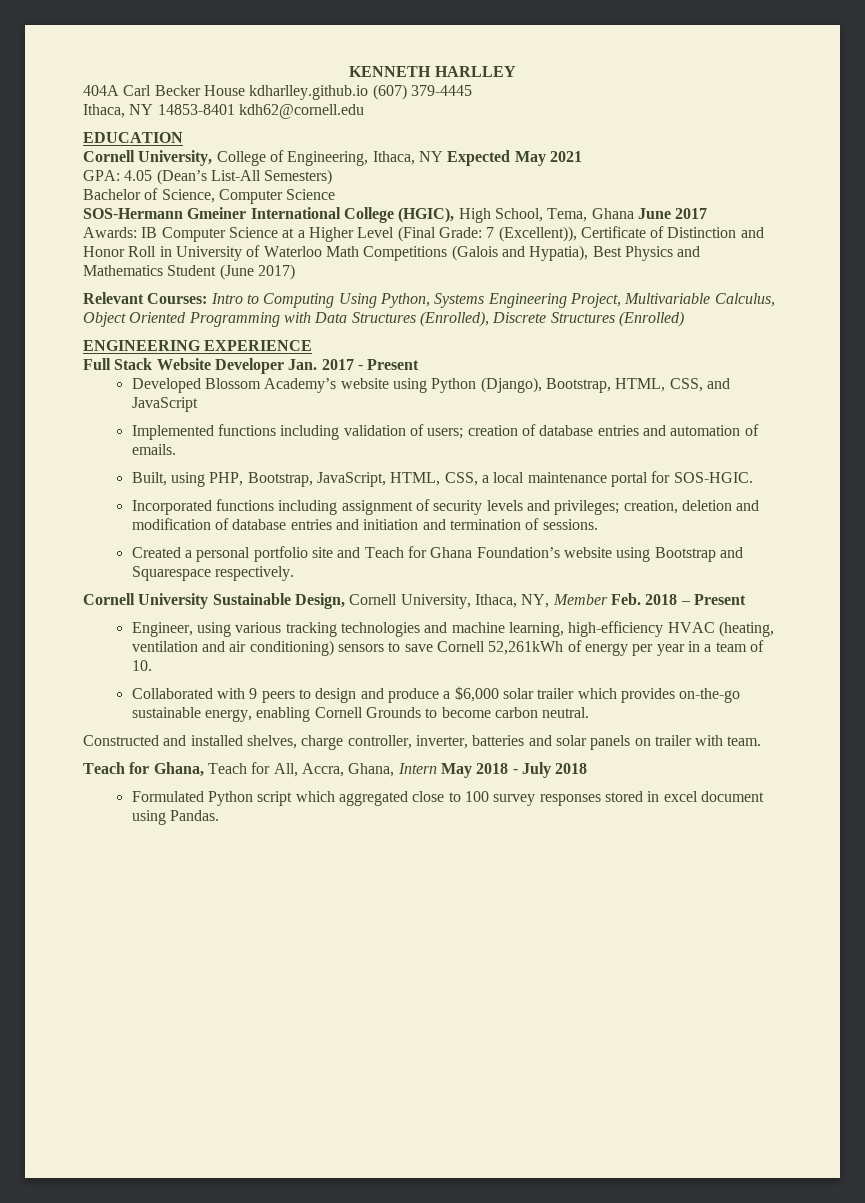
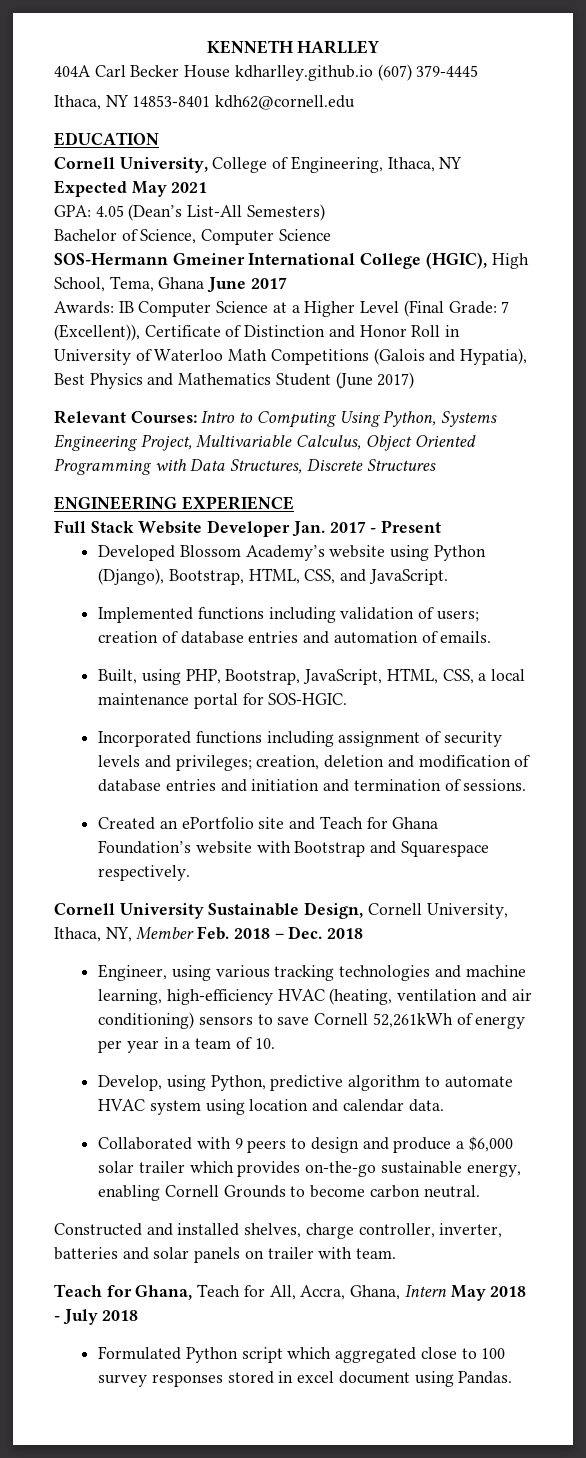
- Relevant Courses: Intro to Computing Using Python, Systems Engineering Project, Multivariable Calculus, Object Oriented Programming with Data Structures (Enrolled), Discrete Structures (Enrolled)
+ Relevant Courses: Intro to Computing Using Python, Systems Engineering Project, Multivariable Calculus, Object Oriented Programming with Data Structures, Discrete Structures
- Developed Blossom Academy’s website using Python (Django), Bootstrap, HTML, CSS, and JavaScript
+ Developed Blossom Academy’s website using Python (Django), Bootstrap, HTML, CSS, and JavaScript.
- Created a personal portfolio site and Teach for Ghana Foundation’s website using Bootstrap and Squarespace respectively.
+ Created an ePortfolio site and Teach for Ghana Foundation’s website with Bootstrap and Squarespace respectively.
- Cornell University Sustainable Design, Cornell University, Ithaca, NY, Member Feb. 2018 – Present
+ Cornell University Sustainable Design, Cornell University, Ithaca, NY, Member Feb. 2018 – Dec. 2018
+ Develop, using Python, predictive algorithm to automate HVAC system using location and calendar data.

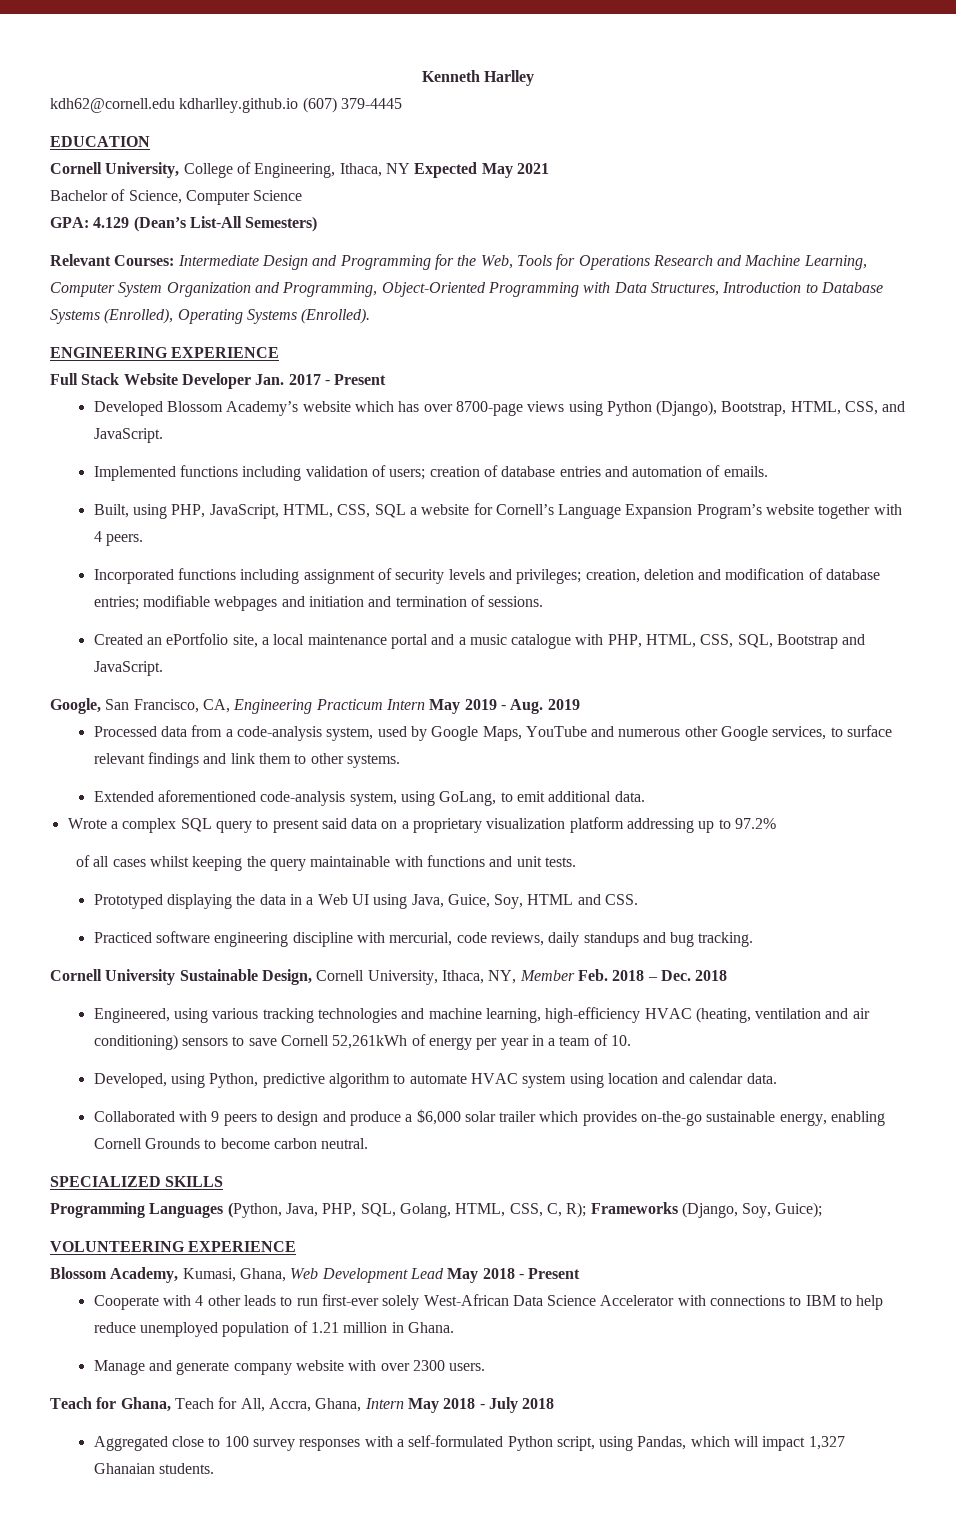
- KENNETH HARLLEY
- 404A Carl Becker House kdharlley.github.io (607) 379-4445
+ Kenneth Harlley
+ kdh62@cornell.edu kdharlley.github.io (607) 379-4445
- Ithaca, NY 14853-8401 kdh62@cornell.edu
- GPA: 4.05 (Dean’s List-All Semesters)
- SOS-Hermann Gmeiner International College (HGIC), High School, Tema, Ghana June 2017
- Awards: IB Computer Science at a Higher Level (Final Grade: 7 (Excellent)), Certificate of Distinction and Honor Roll in University of Waterloo Math Competitions (Galois and Hypatia), Best Physics and Mathematics Student (June 2017)
- Relevant Courses: Intro to Computing Using Python, Systems Engineering Project, Multivariable Calculus, Object Oriented Programming with Data Structures, Discrete Structures
+ GPA: 4.129 (Dean’s List-All Semesters)
+ Relevant Courses: Intermediate Design and Programming for the Web, Tools for Operations Research and Machine Learning, Computer System Organization and Programming, Object-Oriented Programming with Data Structures, Introduction to Database Systems (Enrolled), Operating Systems (Enrolled).
- Developed Blossom Academy’s website using Python (Django), Bootstrap, HTML, CSS, and JavaScript.
+ Developed Blossom Academy’s website which has over 8700-page views using Python (Django), Bootstrap, HTML, CSS, and JavaScript.
- Built, using PHP, Bootstrap, JavaScript, HTML, CSS, a local maintenance portal for SOS-HGIC.
+ Built, using PHP, JavaScript, HTML, CSS, SQL a website for Cornell’s Language Expansion Program’s website together with 4 peers.
- Incorporated functions including assignment of security levels and privileges; creation, deletion and modification of database entries and initiation and termination of sessions.
+ Incorporated functions including assignment of security levels and privileges; creation, deletion and modification of database entries; modifiable webpages and initiation and termination of sessions.
- Created an ePortfolio site and Teach for Ghana Foundation’s website with Bootstrap and Squarespace respectively.
+ Created an ePortfolio site, a local maintenance portal and a music catalogue with PHP, HTML, CSS, SQL, Bootstrap and JavaScript.
+ Google, San Francisco, CA, Engineering Practicum Intern May 2019 - Aug. 2019
+ Processed data from a code-analysis system, used by Google Maps, YouTube and numerous other Google services, to surface relevant findings and link them to other systems.
+ Extended aforementioned code-analysis system, using GoLang, to emit additional data.
+ Wrote a complex SQL query to present said data on a proprietary visualization platform addressing up to 97.2%
+ of all cases whilst keeping the query maintainable with functions and unit tests.
+ Prototyped displaying the data in a Web UI using Java, Guice, Soy, HTML and CSS.
+ Practiced software engineering discipline with mercurial, code reviews, daily standups and bug tracking.
- Engineer, using various tracking technologies and machine learning, high-efficiency HVAC (heating, ventilation and air conditioning) sensors to save Cornell 52,261kWh of energy per year in a team of 10.
+ Engineered, using various tracking technologies and machine learning, high-efficiency HVAC (heating, ventilation and air conditioning) sensors to save Cornell 52,261kWh of energy per year in a team of 10.
- Develop, using Python, predictive algorithm to automate HVAC system using location and calendar data.
+ Developed, using Python, predictive algorithm to automate HVAC system using location and calendar data.
- Constructed and installed shelves, charge controller, inverter, batteries and solar panels on trailer with team.
+ SPECIALIZED SKILLS
+ Programming Languages (Python, Java, PHP, SQL, Golang, HTML, CSS, C, R); Frameworks (Django, Soy, Guice);
+ VOLUNTEERING EXPERIENCE
+ Blossom Academy, Kumasi, Ghana, Web Development Lead May 2018 - Present
+ Cooperate with 4 other leads to run first-ever solely West-African Data Science Accelerator with connections to IBM to help reduce unemployed population of 1.21 million in Ghana.
+ Manage and generate company website with over 2300 users.
- Formulated Python script which aggregated close to 100 survey responses stored in excel document using Pandas.
+ Aggregated close to 100 survey responses with a self-formulated Python script, using Pandas, which will impact 1,327 Ghanaian students.

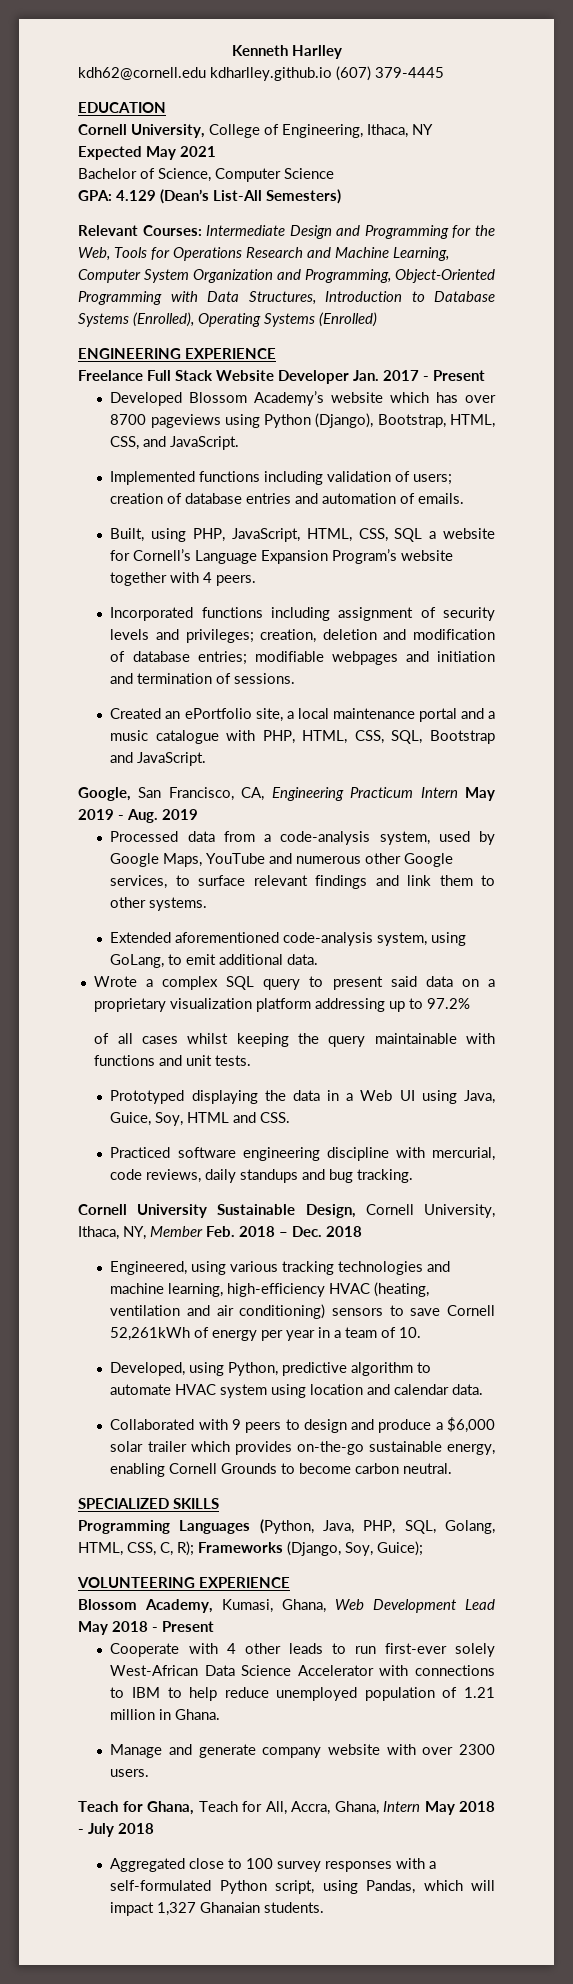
- Relevant Courses: Intermediate Design and Programming for the Web, Tools for Operations Research and Machine Learning, Computer System Organization and Programming, Object-Oriented Programming with Data Structures, Introduction to Database Systems (Enrolled), Operating Systems (Enrolled).
+ Relevant Courses: Intermediate Design and Programming for the Web, Tools for Operations Research and Machine Learning, Computer System Organization and Programming, Object-Oriented Programming with Data Structures, Introduction to Database Systems (Enrolled), Operating Systems (Enrolled)
- Full Stack Website Developer Jan. 2017 - Present
+ Freelance Full Stack Website Developer Jan. 2017 - Present
- Developed Blossom Academy’s website which has over 8700-page views using Python (Django), Bootstrap, HTML, CSS, and JavaScript.
+ Developed Blossom Academy’s website which has over 8700 pageviews using Python (Django), Bootstrap, HTML, CSS, and JavaScript.

